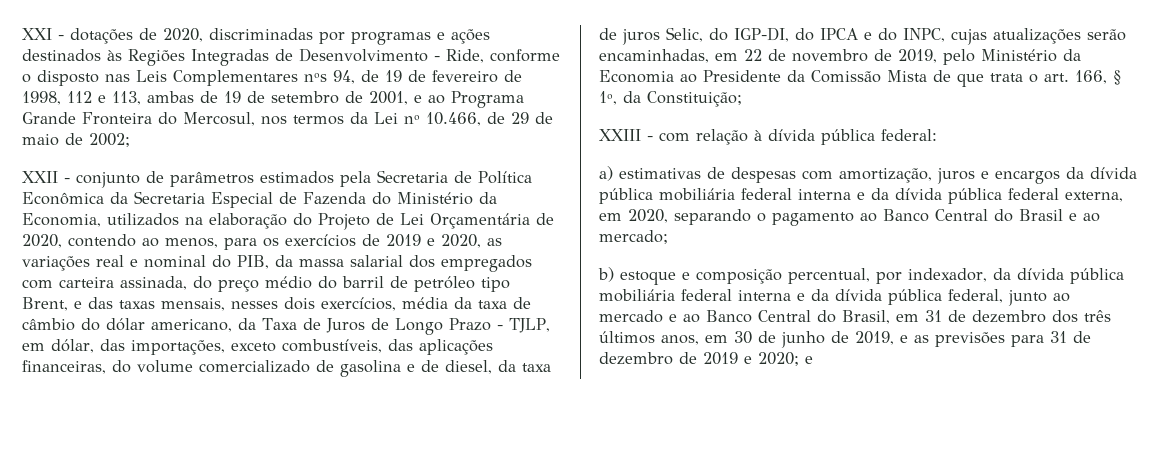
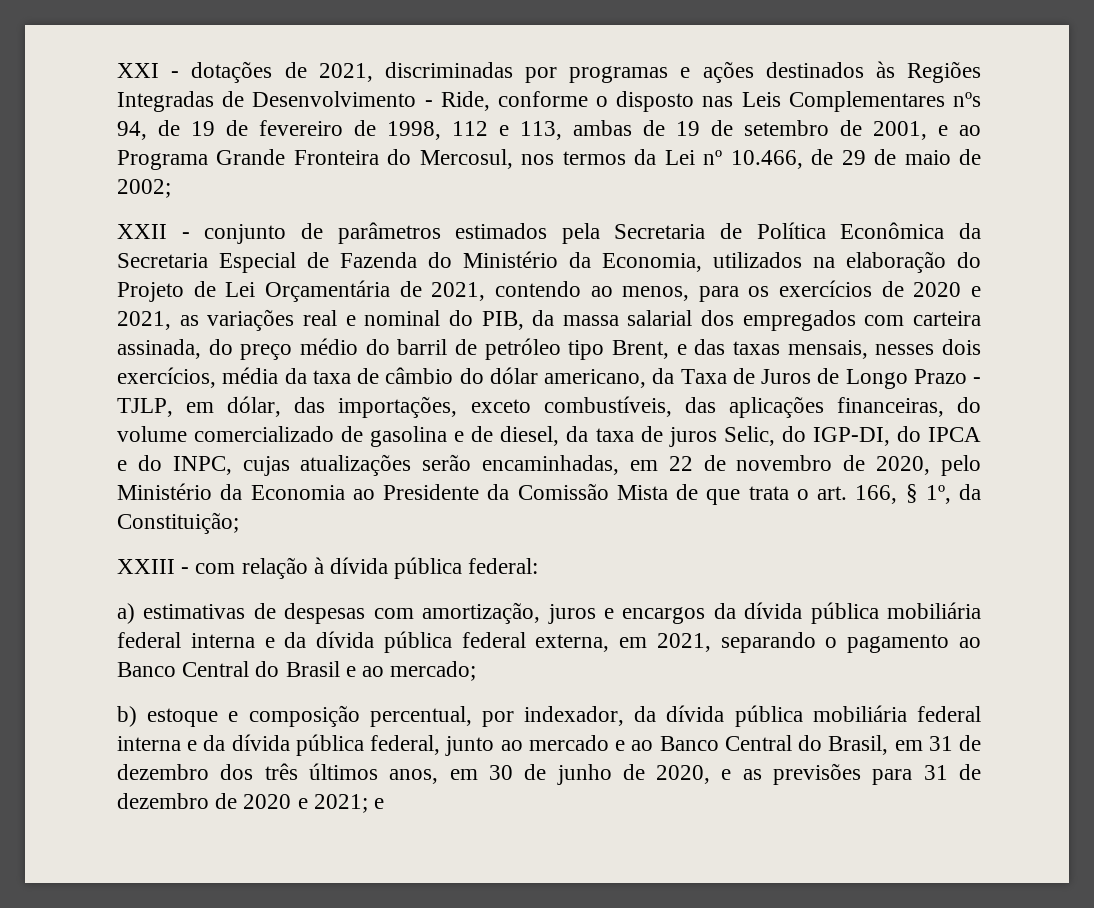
- XXI - dotações de 2020, discriminadas por programas e ações destinados às Regiões Integradas de Desenvolvimento - Ride, conforme o disposto nas Leis Complementares nºs 94, de 19 de fevereiro de 1998, 112 e 113, ambas de 19 de setembro de 2001, e ao Programa Grande Fronteira do Mercosul, nos termos da Lei nº 10.466, de 29 de maio de 2002;
+ XXI - dotações de 2021, discriminadas por programas e ações destinados às Regiões Integradas de Desenvolvimento - Ride, conforme o disposto nas Leis Complementares nºs 94, de 19 de fevereiro de 1998, 112 e 113, ambas de 19 de setembro de 2001, e ao Programa Grande Fronteira do Mercosul, nos termos da Lei nº 10.466, de 29 de maio de 2002;
- XXII - conjunto de parâmetros estimados pela Secretaria de Política Econômica da Secretaria Especial de Fazenda do Ministério da Economia, utilizados na elaboração do Projeto de Lei Orçamentária de 2020, contendo ao menos, para os exercícios de 2019 e 2020, as variações real e nominal do PIB, da massa salarial dos empregados com carteira assinada, do preço médio do barril de petróleo tipo Brent, e das taxas mensais, nesses dois exercícios, média da taxa de câmbio do dólar americano, da Taxa de Juros de Longo Prazo - TJLP, em dólar, das importações, exceto combustíveis, das aplicações financeiras, do volume comercializado de gasolina e de diesel, da taxa de juros Selic, do IGP-DI, do IPCA e do INPC, cujas atualizações serão encaminhadas, em 22 de novembro de 2019, pelo Ministério da Economia ao Presidente da Comissão Mista de que trata o art. 166, § 1º, da Constituição;
+ XXII - conjunto de parâmetros estimados pela Secretaria de Política Econômica da Secretaria Especial de Fazenda do Ministério da Economia, utilizados na elaboração do Projeto de Lei Orçamentária de 2021, contendo ao menos, para os exercícios de 2020 e 2021, as variações real e nominal do PIB, da massa salarial dos empregados com carteira assinada, do preço médio do barril de petróleo tipo Brent, e das taxas mensais, nesses dois exercícios, média da taxa de câmbio do dólar americano, da Taxa de Juros de Longo Prazo - TJLP, em dólar, das importações, exceto combustíveis, das aplicações financeiras, do volume comercializado de gasolina e de diesel, da taxa de juros Selic, do IGP-DI, do IPCA e do INPC, cujas atualizações serão encaminhadas, em 22 de novembro de 2020, pelo Ministério da Economia ao Presidente da Comissão Mista de que trata o art. 166, § 1º, da Constituição;
- a) estimativas de despesas com amortização, juros e encargos da dívida pública mobiliária federal interna e da dívida pública federal externa, em 2020, separando o pagamento ao Banco Central do Brasil e ao mercado;
+ a) estimativas de despesas com amortização, juros e encargos da dívida pública mobiliária federal interna e da dívida pública federal externa, em 2021, separando o pagamento ao Banco Central do Brasil e ao mercado;
- b) estoque e composição percentual, por indexador, da dívida pública mobiliária federal interna e da dívida pública federal, junto ao mercado e ao Banco Central do Brasil, em 31 de dezembro dos três últimos anos, em 30 de junho de 2019, e as previsões para 31 de dezembro de 2019 e 2020; e
+ b) estoque e composição percentual, por indexador, da dívida pública mobiliária federal interna e da dívida pública federal, junto ao mercado e ao Banco Central do Brasil, em 31 de dezembro dos três últimos anos, em 30 de junho de 2020, e as previsões para 31 de dezembro de 2020 e 2021; e

